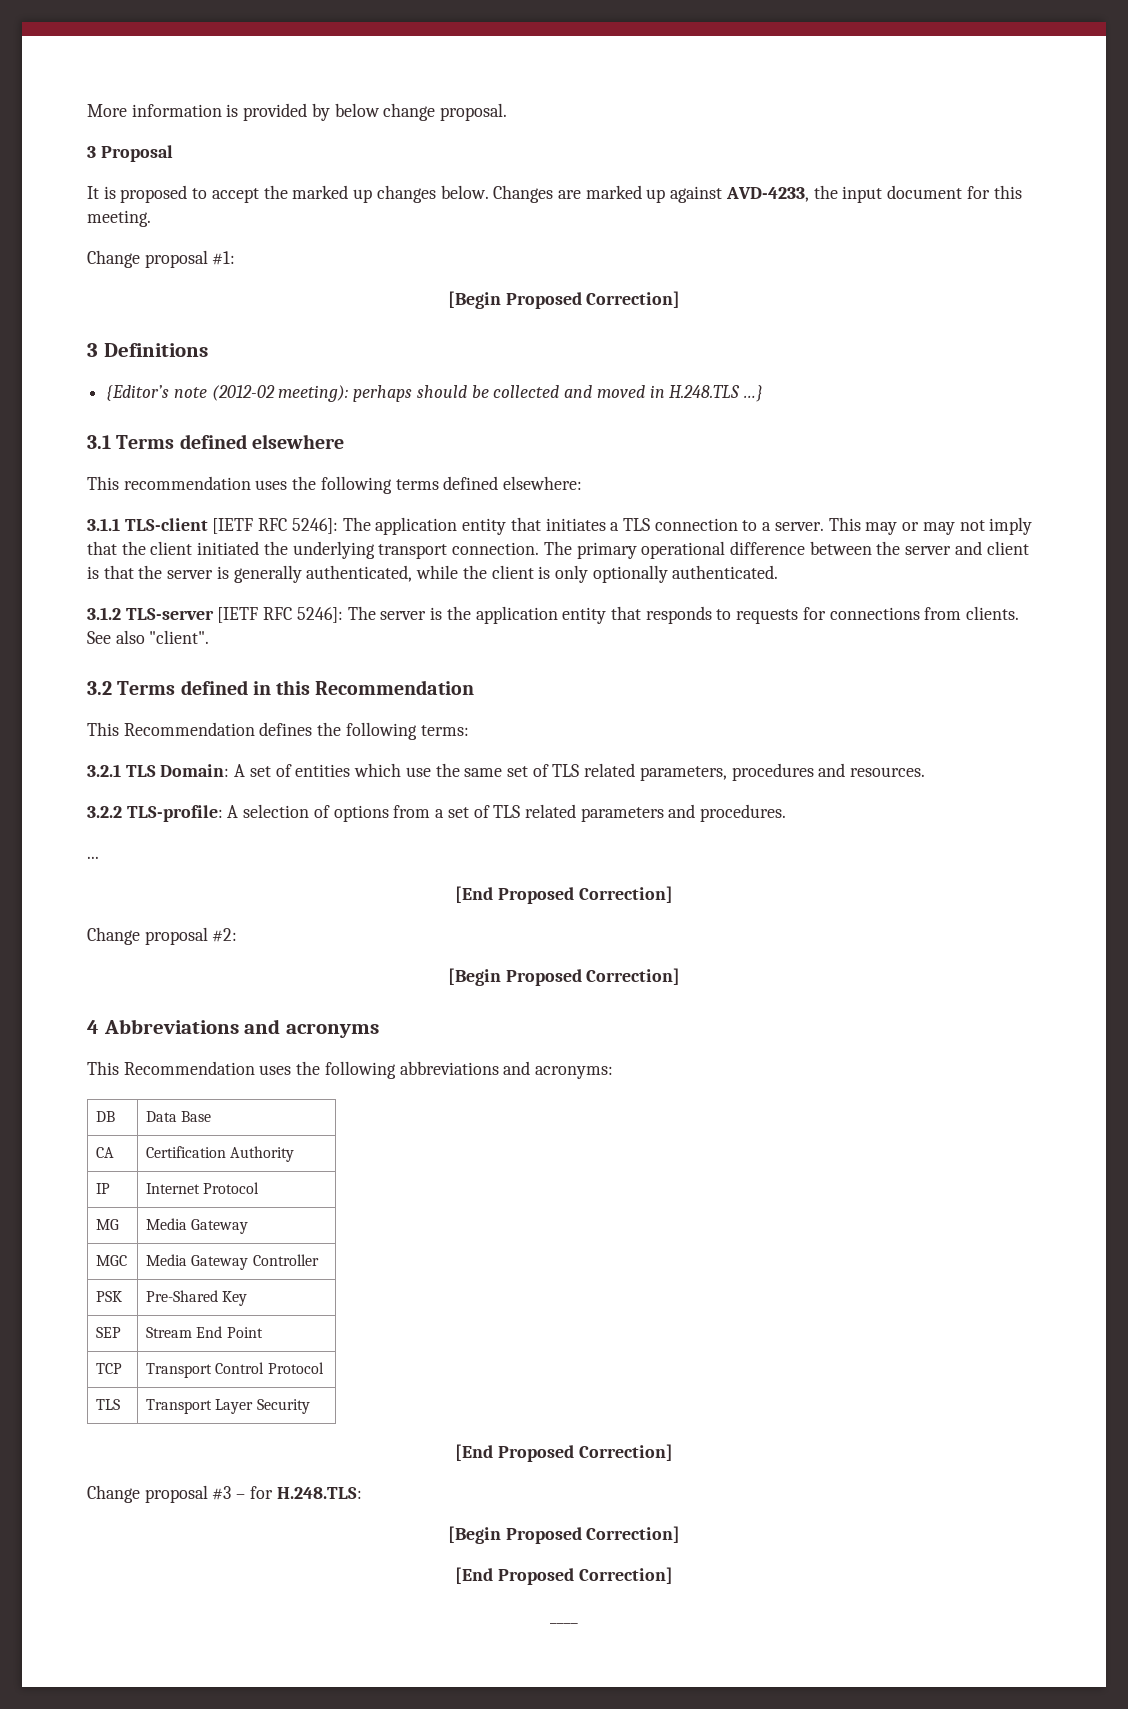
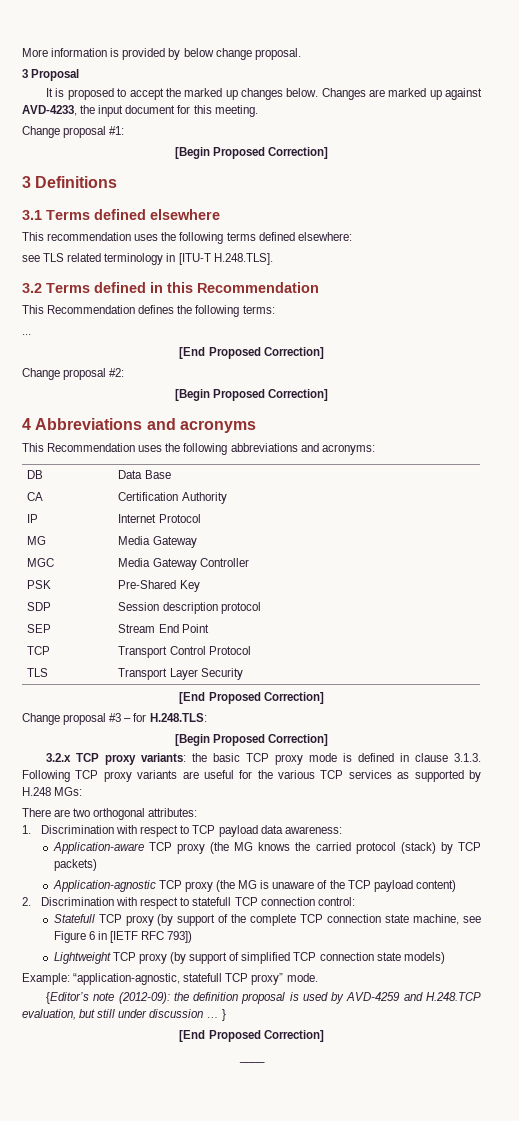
- {Editor’s note (2012-02 meeting): perhaps should be collected and moved in H.248.TLS …}
- 3.1.1 TLS-client [IETF RFC 5246]: The application entity that initiates a TLS connection to a server. This may or may not imply that the client initiated the underlying transport connection. The primary operational difference between the server and client is that the server is generally authenticated, while the client is only optionally authenticated.
- 3.1.2 TLS-server [IETF RFC 5246]: The server is the application entity that responds to requests for connections from clients. See also "client".
+ see TLS related terminology in [ITU-T H.248.TLS].
- 3.2.1 TLS Domain: A set of entities which use the same set of TLS related parameters, procedures and resources.
- 3.2.2 TLS-profile: A selection of options from a set of TLS related parameters and procedures.
+ SDP | Session description protocol
+ 3.2.x TCP proxy variants: the basic TCP proxy mode is defined in clause 3.1.3. Following TCP proxy variants are useful for the various TCP services as supported by H.248 MGs:
+ There are two orthogonal attributes:
+ 1. Discrimination with respect to TCP payload data awareness:
+ Application-aware TCP proxy (the MG knows the carried protocol (stack) by TCP packets)
+ Application-agnostic TCP proxy (the MG is unaware of the TCP payload content)
+ 2. Discrimination with respect to statefull TCP connection control:
+ Statefull TCP proxy (by support of the complete TCP connection state machine, see Figure 6 in [IETF RFC 793])
+ Lightweight TCP proxy (by support of simplified TCP connection state models)
+ Example: “application-agnostic, statefull TCP proxy” mode.
+ {Editor’s note (2012-09): the definition proposal is used by AVD-4259 and H.248.TCP evaluation, but still under discussion … }

